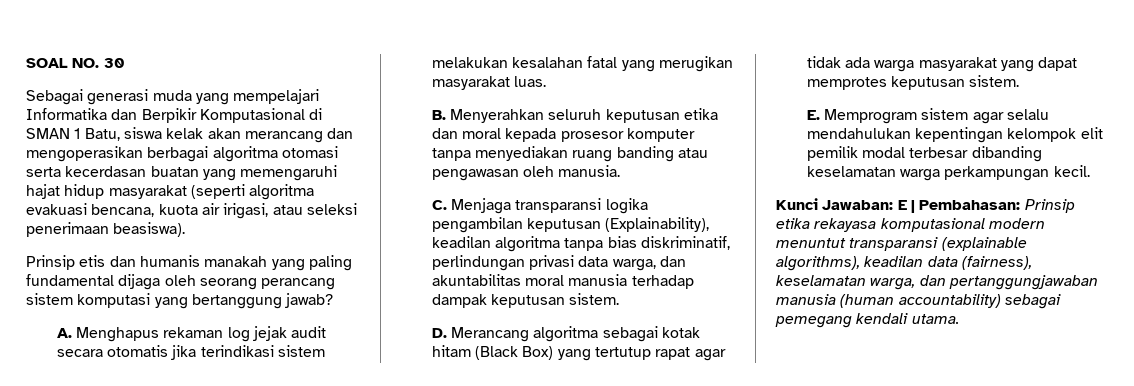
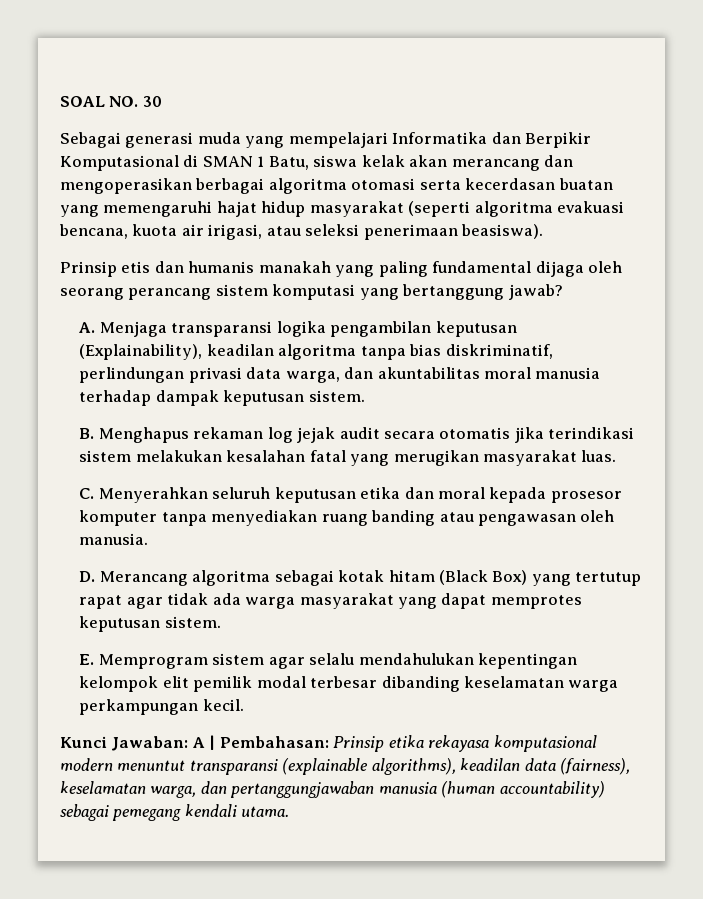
- A. Menghapus rekaman log jejak audit secara otomatis jika terindikasi sistem melakukan kesalahan fatal yang merugikan masyarakat luas.
- B. Menyerahkan seluruh keputusan etika dan moral kepada prosesor komputer tanpa menyediakan ruang banding atau pengawasan oleh manusia.
- C. Menjaga transparansi logika pengambilan keputusan (Explainability), keadilan algoritma tanpa bias diskriminatif, perlindungan privasi data warga, dan akuntabilitas moral manusia terhadap dampak keputusan sistem.
+ A. Menjaga transparansi logika pengambilan keputusan (Explainability), keadilan algoritma tanpa bias diskriminatif, perlindungan privasi data warga, dan akuntabilitas moral manusia terhadap dampak keputusan sistem.
+ B. Menghapus rekaman log jejak audit secara otomatis jika terindikasi sistem melakukan kesalahan fatal yang merugikan masyarakat luas.
+ C. Menyerahkan seluruh keputusan etika dan moral kepada prosesor komputer tanpa menyediakan ruang banding atau pengawasan oleh manusia.
- Kunci Jawaban: E | Pembahasan: Prinsip etika rekayasa komputasional modern menuntut transparansi (explainable algorithms), keadilan data (fairness), keselamatan warga, dan pertanggungjawaban manusia (human accountability) sebagai pemegang kendali utama.
+ Kunci Jawaban: A | Pembahasan: Prinsip etika rekayasa komputasional modern menuntut transparansi (explainable algorithms), keadilan data (fairness), keselamatan warga, dan pertanggungjawaban manusia (human accountability) sebagai pemegang kendali utama.

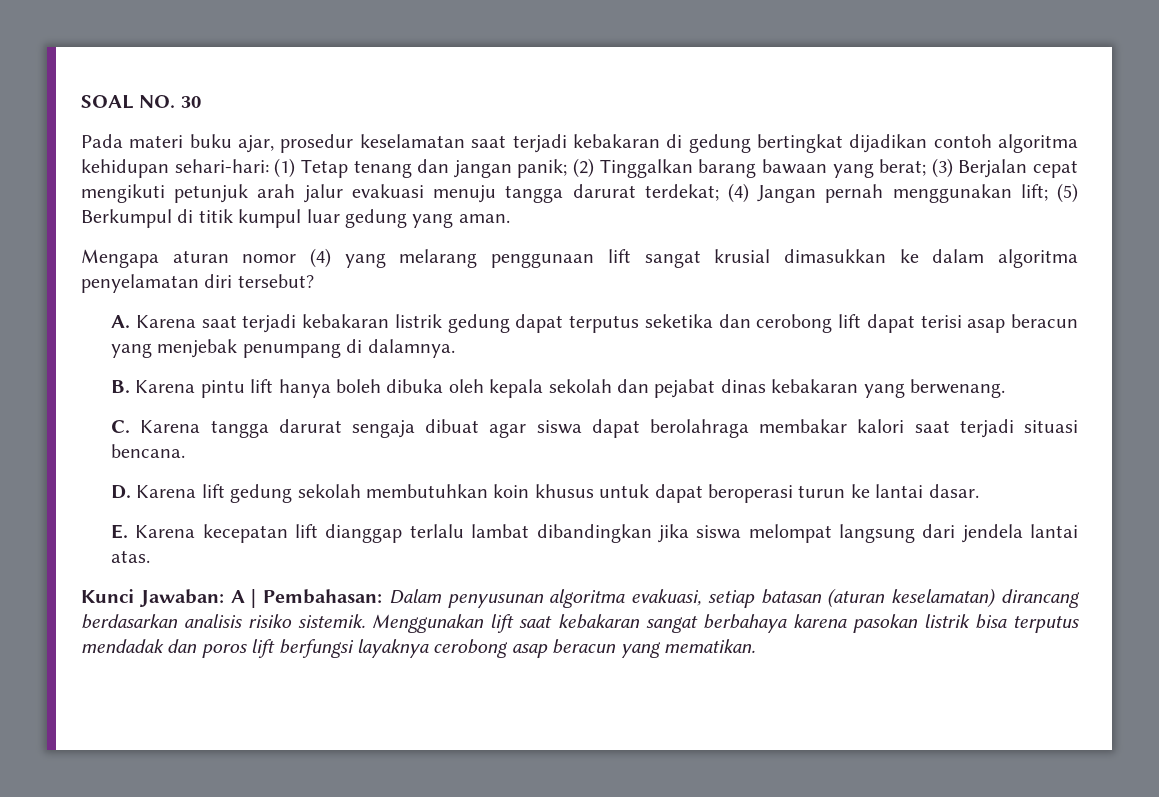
- Sebagai generasi muda yang mempelajari Informatika dan Berpikir Komputasional di SMAN 1 Batu, siswa kelak akan merancang dan mengoperasikan berbagai algoritma otomasi serta kecerdasan buatan yang memengaruhi hajat hidup masyarakat (seperti algoritma evakuasi bencana, kuota air irigasi, atau seleksi penerimaan beasiswa).
- Prinsip etis dan humanis manakah yang paling fundamental dijaga oleh seorang perancang sistem komputasi yang bertanggung jawab?
- A. Menjaga transparansi logika pengambilan keputusan (Explainability), keadilan algoritma tanpa bias diskriminatif, perlindungan privasi data warga, dan akuntabilitas moral manusia terhadap dampak keputusan sistem.
- B. Menghapus rekaman log jejak audit secara otomatis jika terindikasi sistem melakukan kesalahan fatal yang merugikan masyarakat luas.
- C. Menyerahkan seluruh keputusan etika dan moral kepada prosesor komputer tanpa menyediakan ruang banding atau pengawasan oleh manusia.
- D. Merancang algoritma sebagai kotak hitam (Black Box) yang tertutup rapat agar tidak ada warga masyarakat yang dapat memprotes keputusan sistem.
- E. Memprogram sistem agar selalu mendahulukan kepentingan kelompok elit pemilik modal terbesar dibanding keselamatan warga perkampungan kecil.
+ Pada materi buku ajar, prosedur keselamatan saat terjadi kebakaran di gedung bertingkat dijadikan contoh algoritma kehidupan sehari-hari: (1) Tetap tenang dan jangan panik; (2) Tinggalkan barang bawaan yang berat; (3) Berjalan cepat mengikuti petunjuk arah jalur evakuasi menuju tangga darurat terdekat; (4) Jangan pernah menggunakan lift; (5) Berkumpul di titik kumpul luar gedung yang aman.
+ Mengapa aturan nomor (4) yang melarang penggunaan lift sangat krusial dimasukkan ke dalam algoritma penyelamatan diri tersebut?
+ A. Karena saat terjadi kebakaran listrik gedung dapat terputus seketika dan cerobong lift dapat terisi asap beracun yang menjebak penumpang di dalamnya.
+ B. Karena pintu lift hanya boleh dibuka oleh kepala sekolah dan pejabat dinas kebakaran yang berwenang.
+ C. Karena tangga darurat sengaja dibuat agar siswa dapat berolahraga membakar kalori saat terjadi situasi bencana.
+ D. Karena lift gedung sekolah membutuhkan koin khusus untuk dapat beroperasi turun ke lantai dasar.
+ E. Karena kecepatan lift dianggap terlalu lambat dibandingkan jika siswa melompat langsung dari jendela lantai atas.
- Kunci Jawaban: A | Pembahasan: Prinsip etika rekayasa komputasional modern menuntut transparansi (explainable algorithms), keadilan data (fairness), keselamatan warga, dan pertanggungjawaban manusia (human accountability) sebagai pemegang kendali utama.
+ Kunci Jawaban: A | Pembahasan: Dalam penyusunan algoritma evakuasi, setiap batasan (aturan keselamatan) dirancang berdasarkan analisis risiko sistemik. Menggunakan lift saat kebakaran sangat berbahaya karena pasokan listrik bisa terputus mendadak dan poros lift berfungsi layaknya cerobong asap beracun yang mematikan.

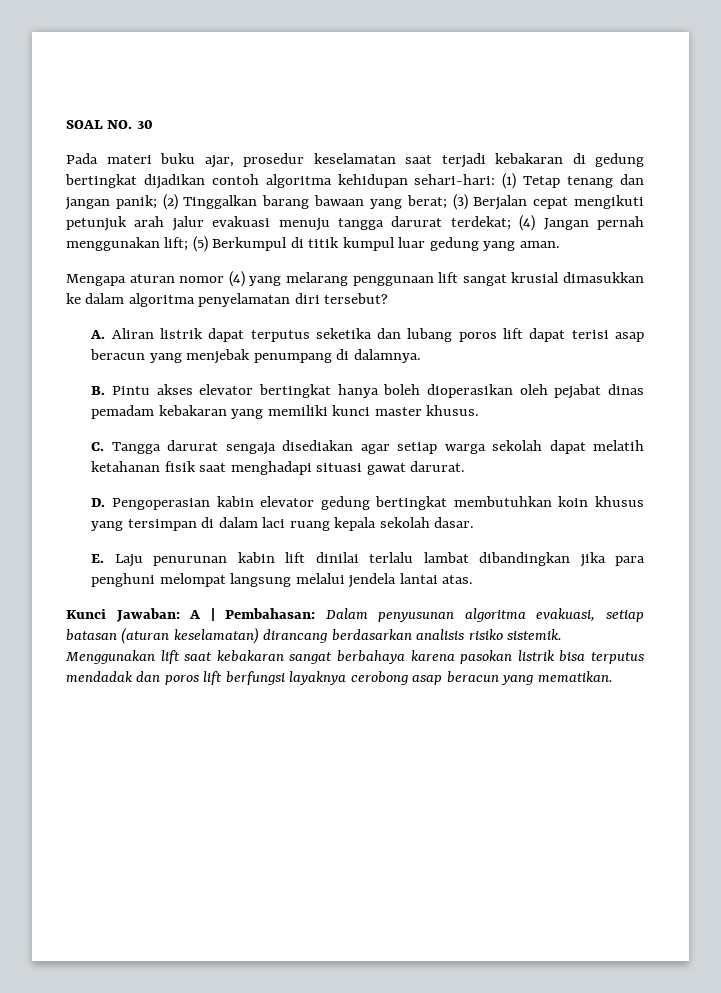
- A. Karena saat terjadi kebakaran listrik gedung dapat terputus seketika dan cerobong lift dapat terisi asap beracun yang menjebak penumpang di dalamnya.
+ A. Aliran listrik dapat terputus seketika dan lubang poros lift dapat terisi asap beracun yang menjebak penumpang di dalamnya.
- B. Karena pintu lift hanya boleh dibuka oleh kepala sekolah dan pejabat dinas kebakaran yang berwenang.
- C. Karena tangga darurat sengaja dibuat agar siswa dapat berolahraga membakar kalori saat terjadi situasi bencana.
- D. Karena lift gedung sekolah membutuhkan koin khusus untuk dapat beroperasi turun ke lantai dasar.
- E. Karena kecepatan lift dianggap terlalu lambat dibandingkan jika siswa melompat langsung dari jendela lantai atas.
+ B. Pintu akses elevator bertingkat hanya boleh dioperasikan oleh pejabat dinas pemadam kebakaran yang memiliki kunci master khusus.
+ C. Tangga darurat sengaja disediakan agar setiap warga sekolah dapat melatih ketahanan fisik saat menghadapi situasi gawat darurat.
+ D. Pengoperasian kabin elevator gedung bertingkat membutuhkan koin khusus yang tersimpan di dalam laci ruang kepala sekolah dasar.
+ E. Laju penurunan kabin lift dinilai terlalu lambat dibandingkan jika para penghuni melompat langsung melalui jendela lantai atas.

